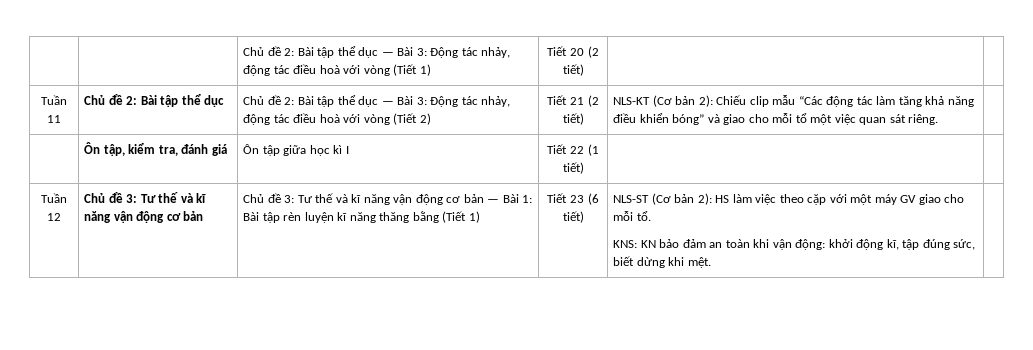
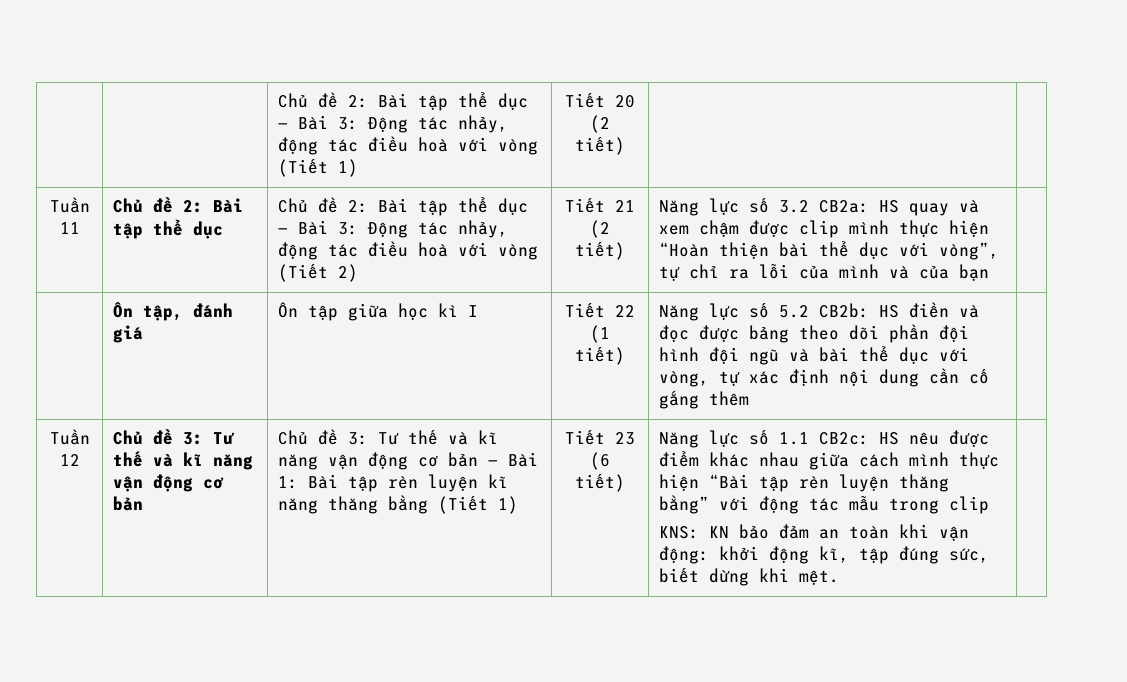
- NLS-KT (Cơ bản 2): Chiếu clip mẫu “Các động tác làm tăng khả năng điều khiển bóng” và giao cho mỗi tổ một việc quan sát riêng.
+ Năng lực số 3.2 CB2a: HS quay và xem chậm được clip mình thực hiện “Hoàn thiện bài thể dục với vòng”, tự chỉ ra lỗi của mình và của bạn
- Ôn tập, kiểm tra, đánh giá
+ Ôn tập, đánh giá
+ Năng lực số 5.2 CB2b: HS điền và đọc được bảng theo dõi phần đội hình đội ngũ và bài thể dục với vòng, tự xác định nội dung cần cố gắng thêm
- NLS-ST (Cơ bản 2): HS làm việc theo cặp với một máy GV giao cho mỗi tổ.
+ Năng lực số 1.1 CB2c: HS nêu được điểm khác nhau giữa cách mình thực hiện “Bài tập rèn luyện thăng bằng” với động tác mẫu trong clip

